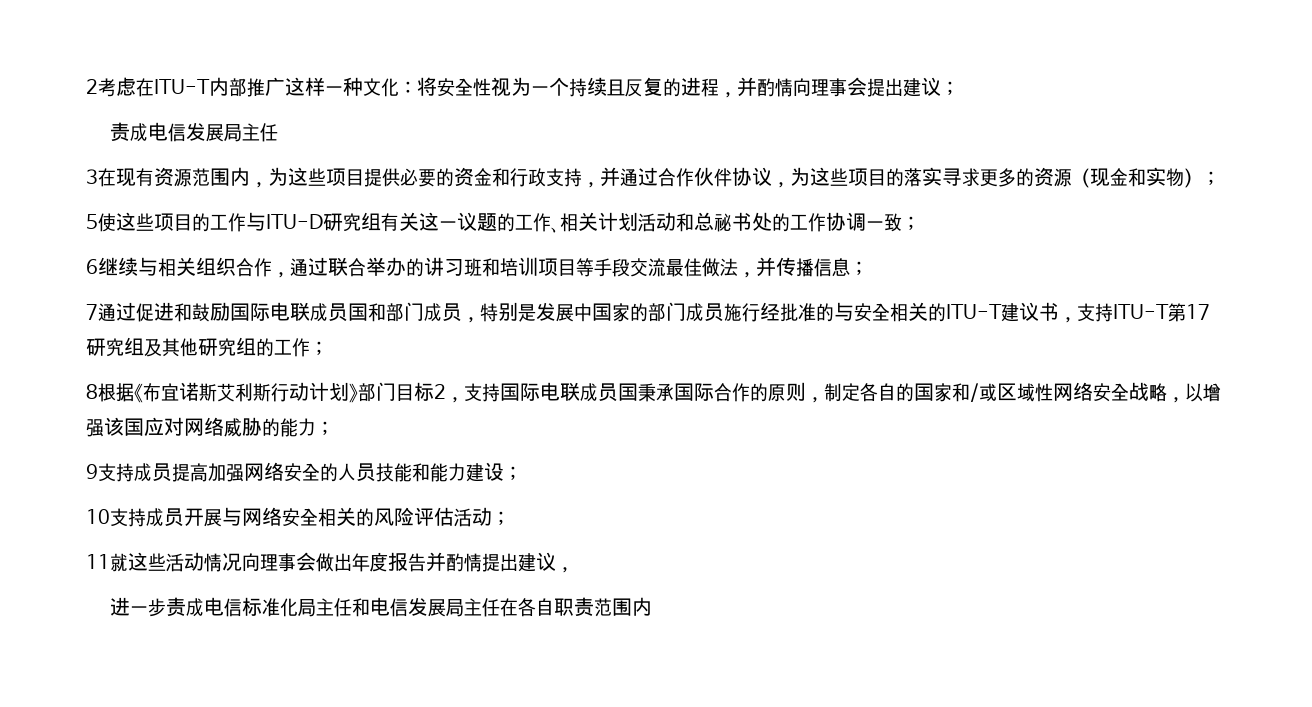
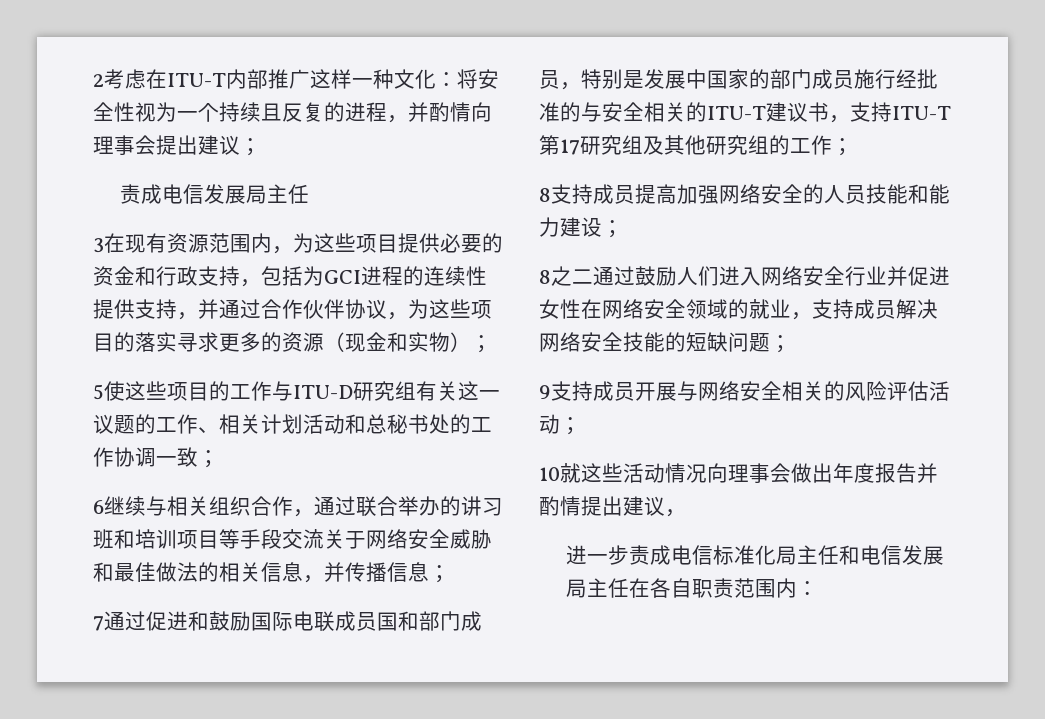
- 3在现有资源范围内，为这些项目提供必要的资金和行政支持，并通过合作伙伴协议，为这些项目的落实寻求更多的资源（现金和实物）；
+ 3在现有资源范围内，为这些项目提供必要的资金和行政支持，包括为GCI进程的连续性提供支持，并通过合作伙伴协议，为这些项目的落实寻求更多的资源（现金和实物）；
- 6继续与相关组织合作，通过联合举办的讲习班和培训项目等手段交流最佳做法，并传播信息；
+ 6继续与相关组织合作，通过联合举办的讲习班和培训项目等手段交流关于网络安全威胁和最佳做法的相关信息，并传播信息；
- 8根据《布宜诺斯艾利斯行动计划》部门目标2，支持国际电联成员国秉承国际合作的原则，制定各自的国家和/或区域性网络安全战略，以增强该国应对网络威胁的能力；
- 9支持成员提高加强网络安全的人员技能和能力建设；
+ 8支持成员提高加强网络安全的人员技能和能力建设；
- 10支持成员开展与网络安全相关的风险评估活动；
+ 8之二通过鼓励人们进入网络安全行业并促进女性在网络安全领域的就业，支持成员解决网络安全技能的短缺问题；
+ 9支持成员开展与网络安全相关的风险评估活动；
- 11就这些活动情况向理事会做出年度报告并酌情提出建议，
+ 10就这些活动情况向理事会做出年度报告并酌情提出建议，
- 进一步责成电信标准化局主任和电信发展局主任在各自职责范围内
+ 进一步责成电信标准化局主任和电信发展局主任在各自职责范围内：

